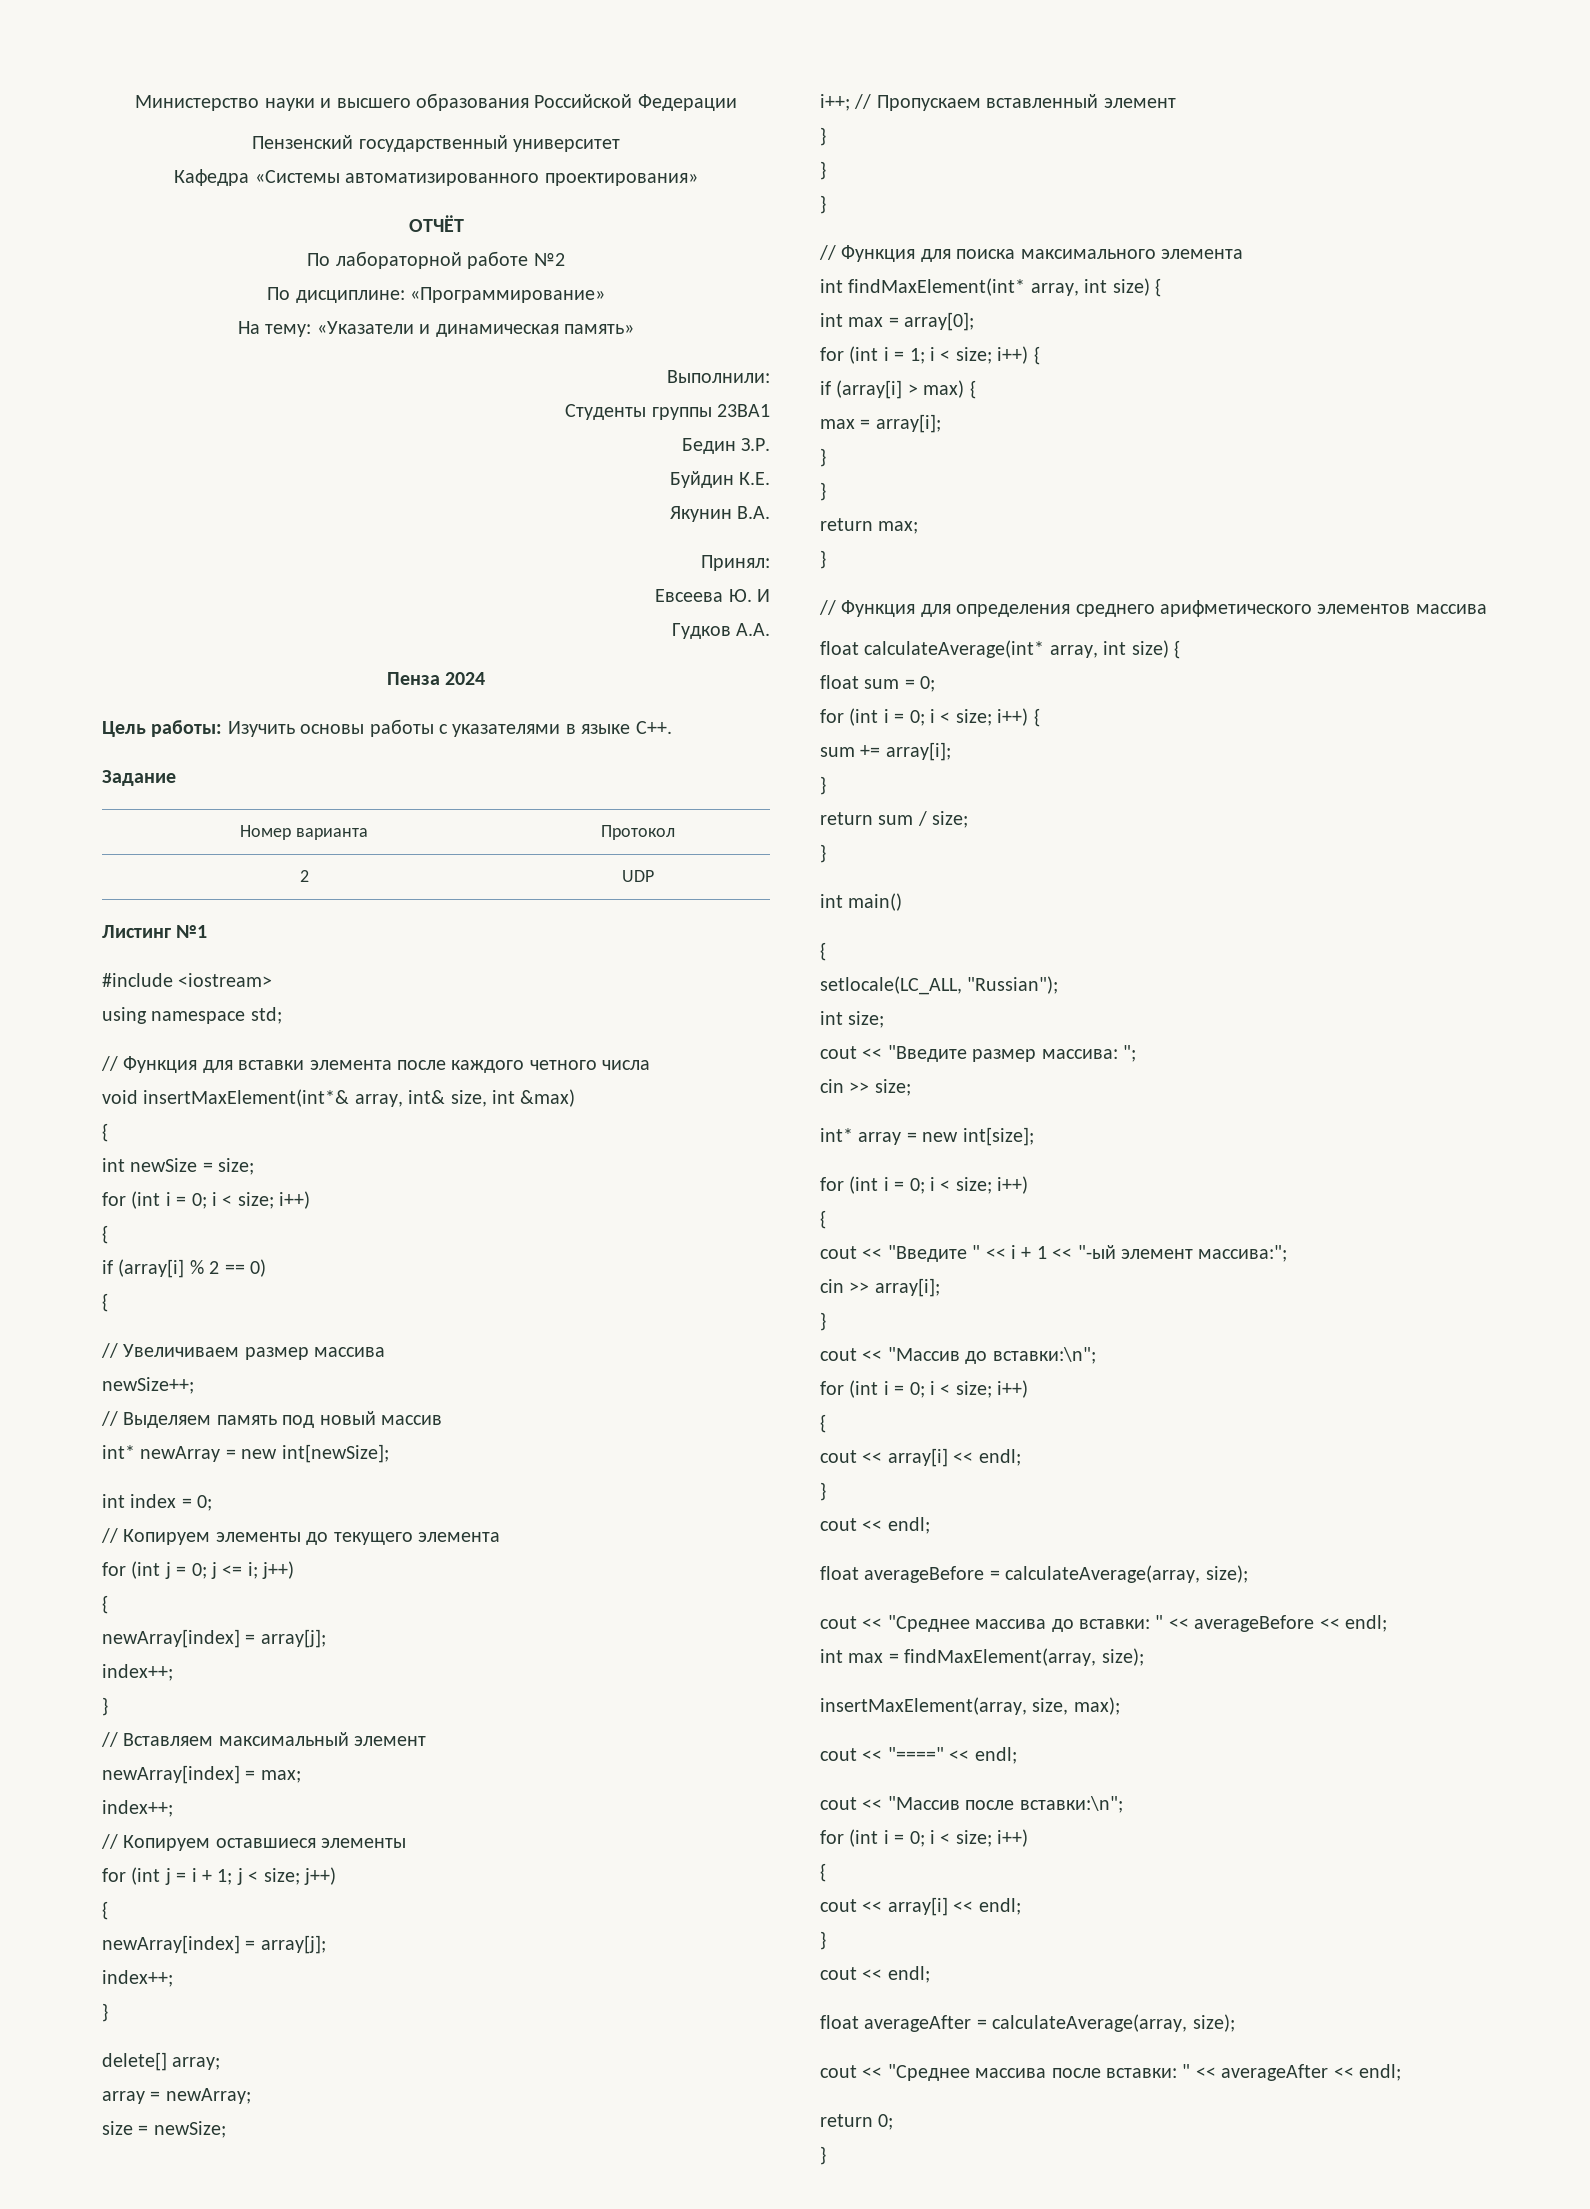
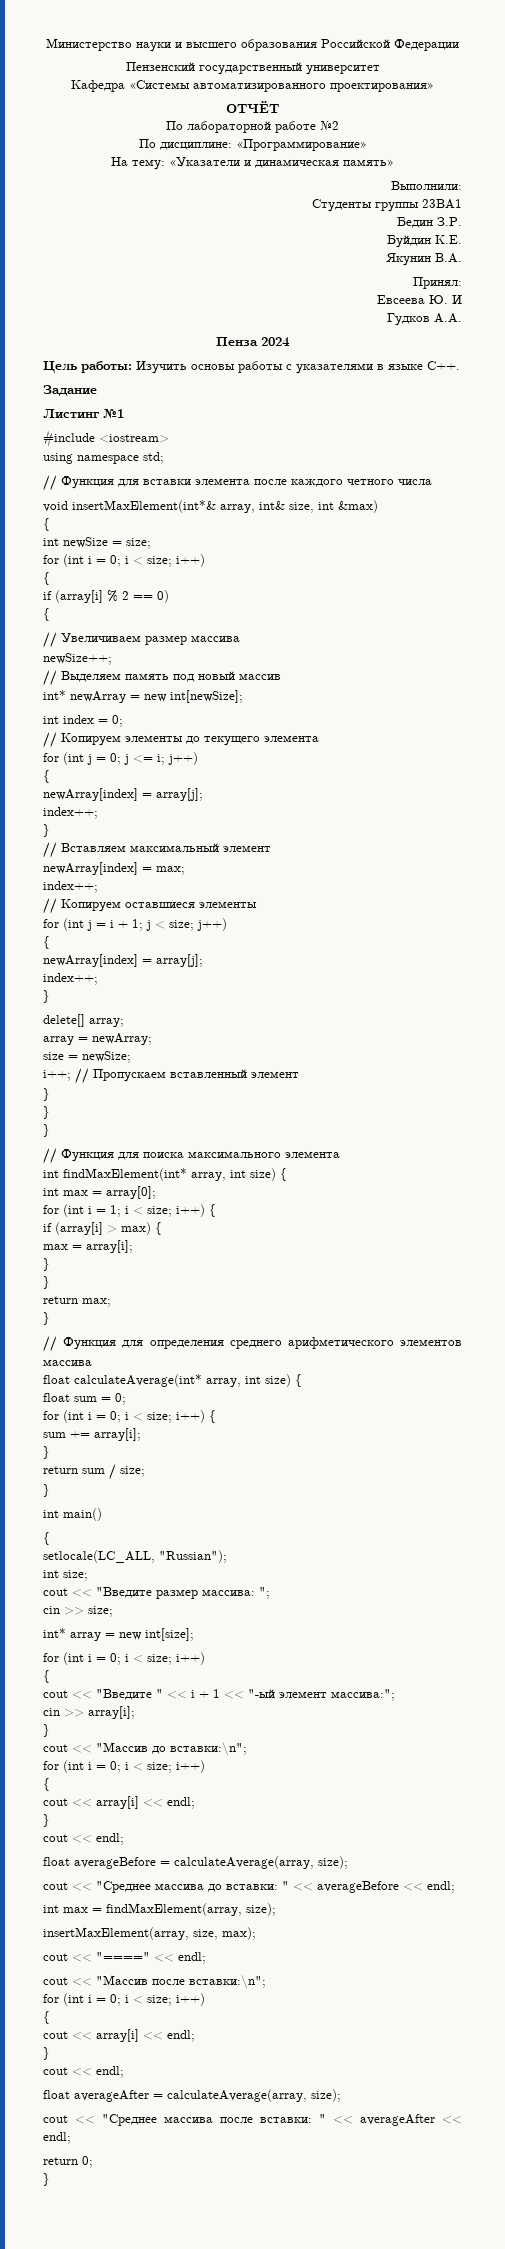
- Номер варианта | Протокол
- 2 | UDP

